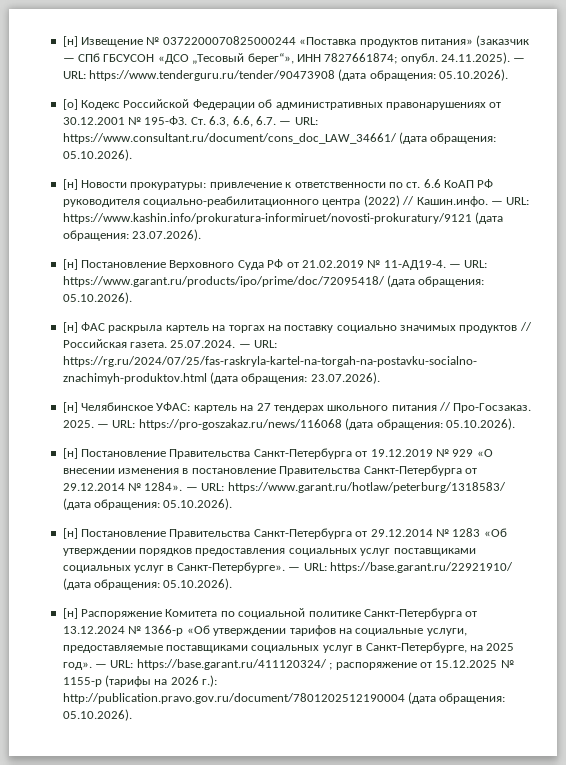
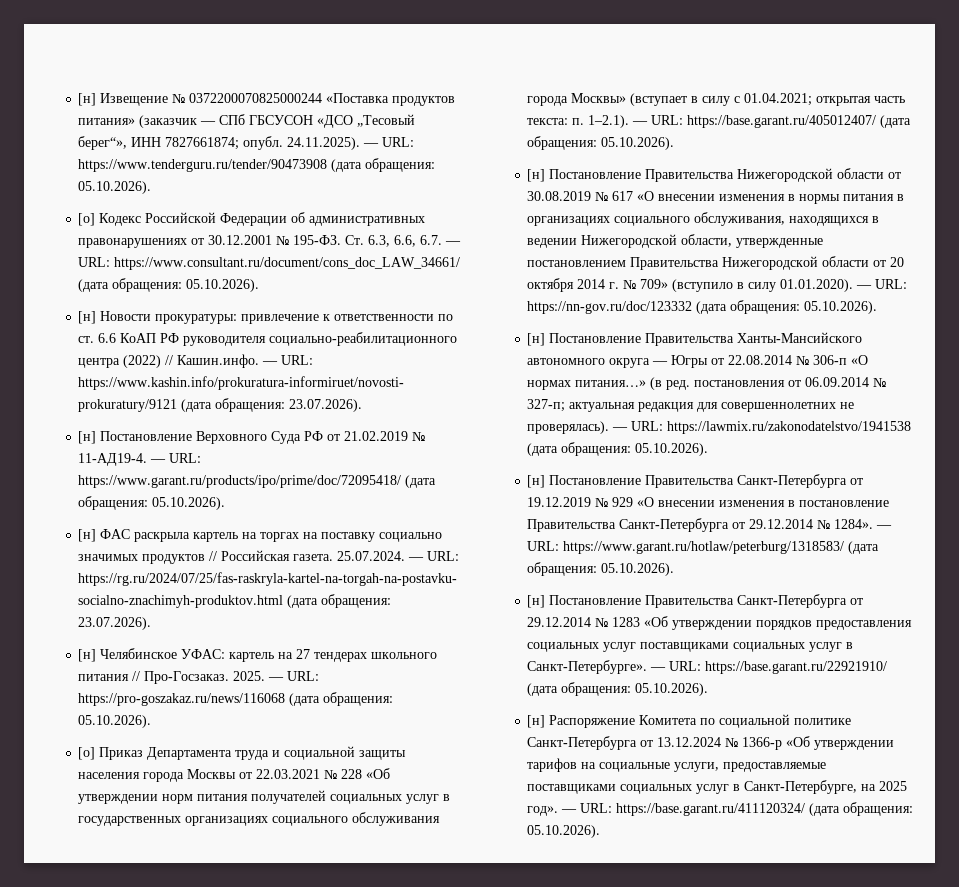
+ [о] Приказ Департамента труда и социальной защиты населения города Москвы от 22.03.2021 № 228 «Об утверждении норм питания получателей социальных услуг в государственных организациях социального обслуживания города Москвы» (вступает в силу с 01.04.2021; открытая часть текста: п. 1–2.1). — URL: https://base.garant.ru/405012407/ (дата обращения: 05.10.2026).
+ [н] Постановление Правительства Нижегородской области от 30.08.2019 № 617 «О внесении изменения в нормы питания в организациях социального обслуживания, находящихся в ведении Нижегородской области, утвержденные постановлением Правительства Нижегородской области от 20 октября 2014 г. № 709» (вступило в силу 01.01.2020). — URL: https://nn-gov.ru/doc/123332 (дата обращения: 05.10.2026).
+ [н] Постановление Правительства Ханты-Мансийского автономного округа — Югры от 22.08.2014 № 306-п «О нормах питания…» (в ред. постановления от 06.09.2014 № 327-п; актуальная редакция для совершеннолетних не проверялась). — URL: https://lawmix.ru/zakonodatelstvo/1941538 (дата обращения: 05.10.2026).
- — URL: https://base.garant.ru/411120324/ ; распоряжение от 15.12.2025 № 1155-р (тарифы на 2026 г.): http://publication.pravo.gov.ru/document/7801202512190004 (дата обращения: 05.10.2026).
+ — URL: https://base.garant.ru/411120324/ (дата обращения: 05.10.2026).

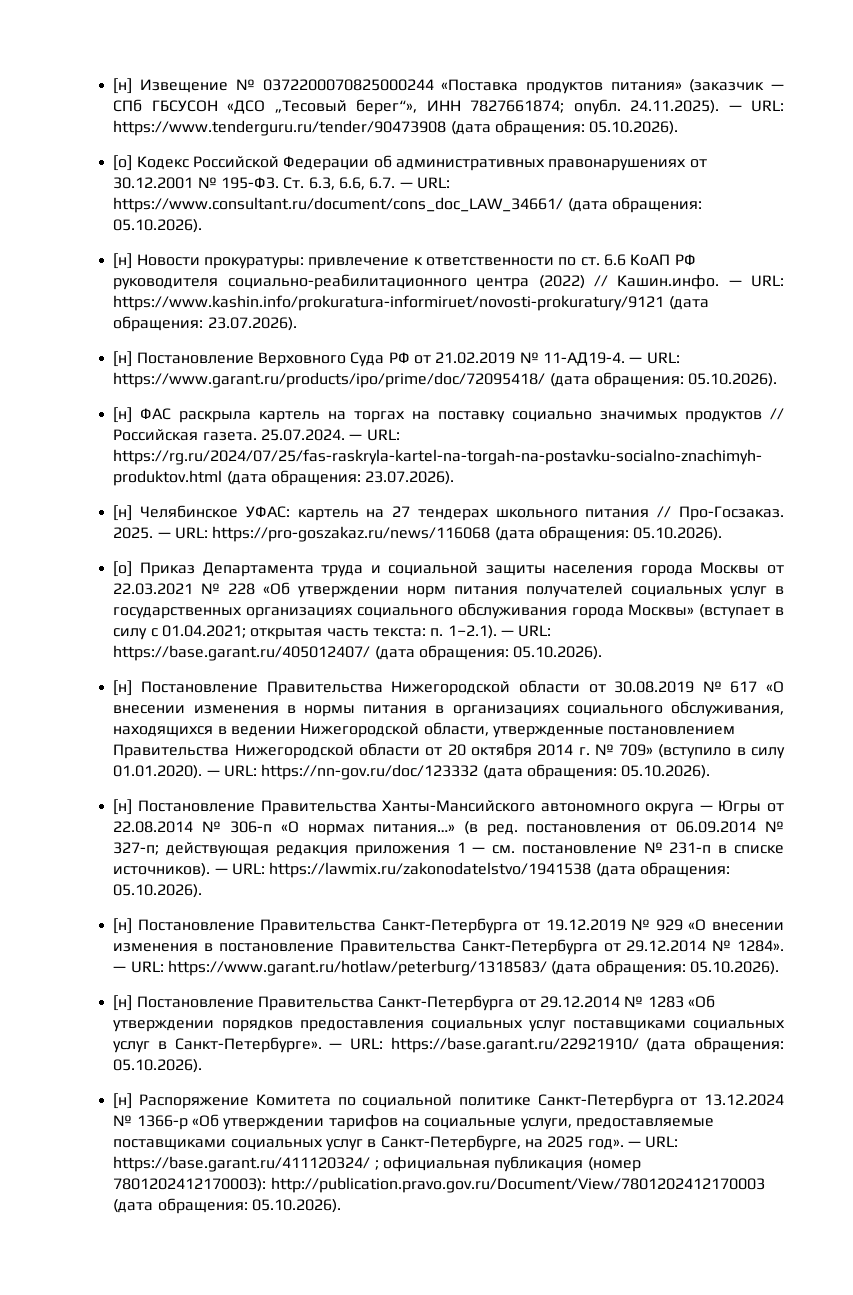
- (в ред. постановления от 06.09.2014 № 327-п; актуальная редакция для совершеннолетних не проверялась).
+ (в ред. постановления от 06.09.2014 № 327-п; действующая редакция приложения 1 — см. постановление № 231-п в списке источников).
- — URL: https://base.garant.ru/411120324/ (дата обращения: 05.10.2026).
+ — URL: https://base.garant.ru/411120324/ ; официальная публикация (номер 7801202412170003): http://publication.pravo.gov.ru/Document/View/7801202412170003 (дата обращения: 05.10.2026).

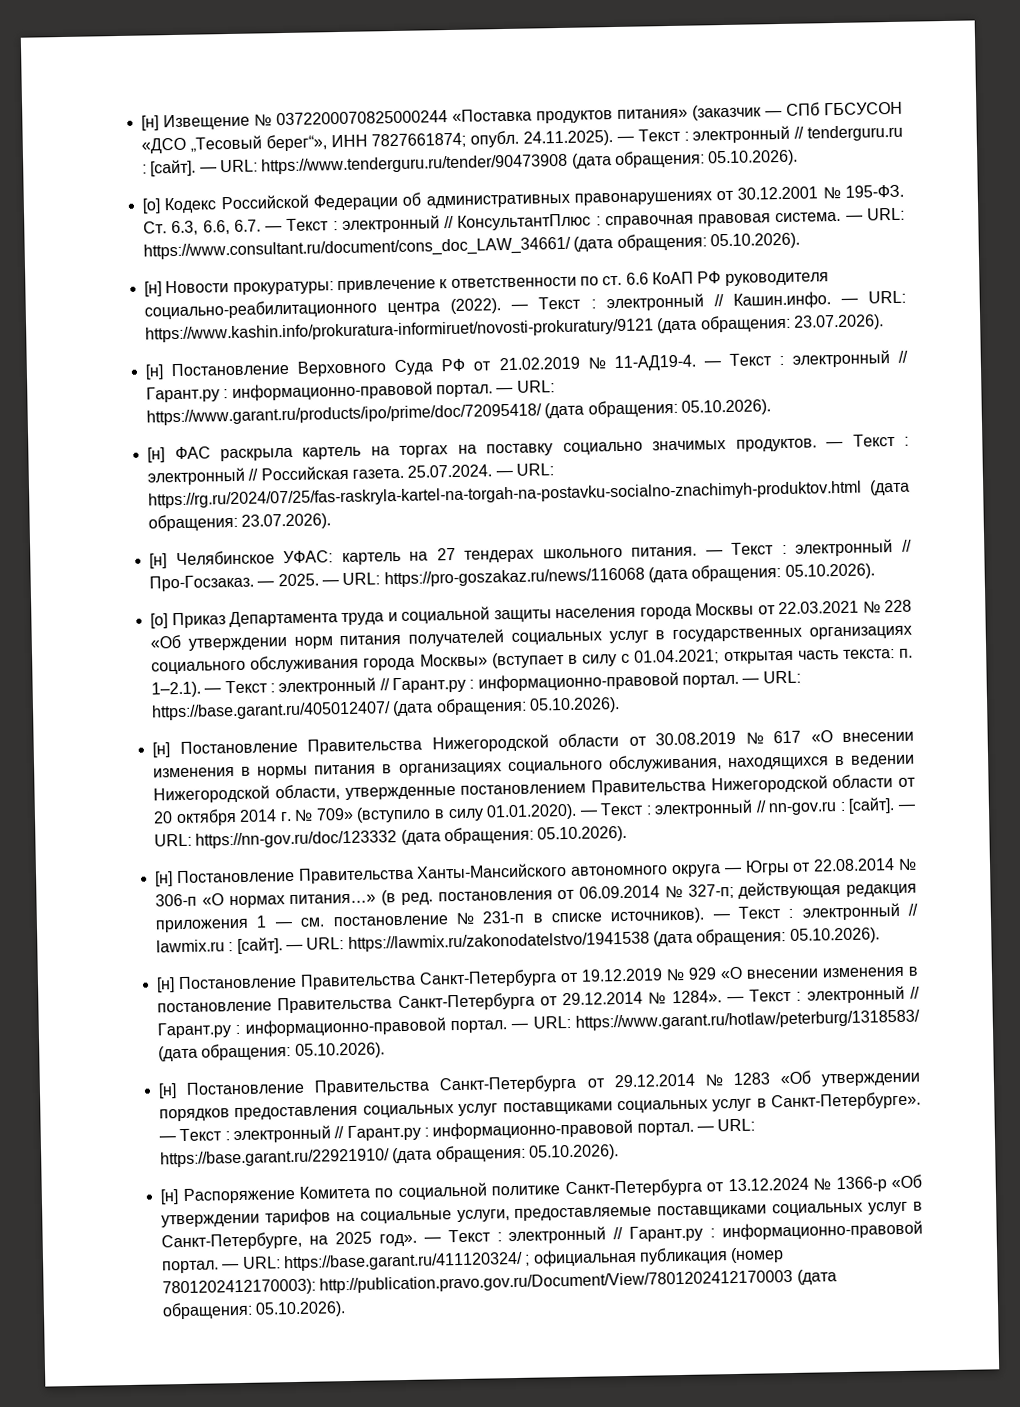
- 24.11.2025). — URL: https://www.tenderguru.ru/tender/90473908 (дата обращения: 05.10.2026).
+ 24.11.2025). — Текст : электронный // tenderguru.ru : [сайт]. — URL: https://www.tenderguru.ru/tender/90473908 (дата обращения: 05.10.2026).
- Ст. 6.3, 6.6, 6.7. — URL: https://www.consultant.ru/document/cons_doc_LAW_34661/ (дата обращения: 05.10.2026).
+ Ст. 6.3, 6.6, 6.7. — Текст : электронный // КонсультантПлюс : справочная правовая система. — URL: https://www.consultant.ru/document/cons_doc_LAW_34661/ (дата обращения: 05.10.2026).
- [н] Новости прокуратуры: привлечение к ответственности по ст. 6.6 КоАП РФ руководителя социально-реабилитационного центра (2022) // Кашин.инфо. — URL: https://www.kashin.info/prokuratura-informiruet/novosti-prokuratury/9121 (дата обращения: 23.07.2026).
+ [н] Новости прокуратуры: привлечение к ответственности по ст. 6.6 КоАП РФ руководителя социально-реабилитационного центра (2022). — Текст : электронный // Кашин.инфо. — URL: https://www.kashin.info/prokuratura-informiruet/novosti-prokuratury/9121 (дата обращения: 23.07.2026).
- — URL: https://www.garant.ru/products/ipo/prime/doc/72095418/ (дата обращения: 05.10.2026).
+ — Текст : электронный // Гарант.ру : информационно-правовой портал. — URL: https://www.garant.ru/products/ipo/prime/doc/72095418/ (дата обращения: 05.10.2026).
- [н] ФАС раскрыла картель на торгах на поставку социально значимых продуктов // Российская газета.
+ [н] ФАС раскрыла картель на торгах на поставку социально значимых продуктов. — Текст : электронный // Российская газета.
- [н] Челябинское УФАС: картель на 27 тендерах школьного питания // Про-Госзаказ.
+ [н] Челябинское УФАС: картель на 27 тендерах школьного питания. — Текст : электронный // Про-Госзаказ.
- 2025.
+ — 2025.
- [о] Приказ Департамента труда и социальной защиты населения города Москвы от 22.03.2021 № 228 «Об утверждении норм питания получателей социальных услуг в государственных организациях социального обслуживания города Москвы» (вступает в силу с 01.04.2021; открытая часть текста: п. 1–2.1). — URL: https://base.garant.ru/405012407/ (дата обращения: 05.10.2026).
+ [о] Приказ Департамента труда и социальной защиты населения города Москвы от 22.03.2021 № 228 «Об утверждении норм питания получателей социальных услуг в государственных организациях социального обслуживания города Москвы» (вступает в силу с 01.04.2021; открытая часть текста: п. 1–2.1). — Текст : электронный // Гарант.ру : информационно-правовой портал. — URL: https://base.garant.ru/405012407/ (дата обращения: 05.10.2026).
- [н] Постановление Правительства Нижегородской области от 30.08.2019 № 617 «О внесении изменения в нормы питания в организациях социального обслуживания, находящихся в ведении Нижегородской области, утвержденные постановлением Правительства Нижегородской области от 20 октября 2014 г. № 709» (вступило в силу 01.01.2020). — URL: https://nn-gov.ru/doc/123332 (дата обращения: 05.10.2026).
+ [н] Постановление Правительства Нижегородской области от 30.08.2019 № 617 «О внесении изменения в нормы питания в организациях социального обслуживания, находящихся в ведении Нижегородской области, утвержденные постановлением Правительства Нижегородской области от 20 октября 2014 г. № 709» (вступило в силу 01.01.2020). — Текст : электронный // nn-gov.ru : [сайт]. — URL: https://nn-gov.ru/doc/123332 (дата обращения: 05.10.2026).
- — URL: https://lawmix.ru/zakonodatelstvo/1941538 (дата обращения: 05.10.2026).
+ — Текст : электронный // lawmix.ru : [сайт]. — URL: https://lawmix.ru/zakonodatelstvo/1941538 (дата обращения: 05.10.2026).
- — URL: https://www.garant.ru/hotlaw/peterburg/1318583/ (дата обращения: 05.10.2026).
+ — Текст : электронный // Гарант.ру : информационно-правовой портал. — URL: https://www.garant.ru/hotlaw/peterburg/1318583/ (дата обращения: 05.10.2026).
- — URL: https://base.garant.ru/22921910/ (дата обращения: 05.10.2026).
+ — Текст : электронный // Гарант.ру : информационно-правовой портал. — URL: https://base.garant.ru/22921910/ (дата обращения: 05.10.2026).
- — URL: https://base.garant.ru/411120324/ ; официальная публикация (номер 7801202412170003): http://publication.pravo.gov.ru/Document/View/7801202412170003 (дата обращения: 05.10.2026).
+ — Текст : электронный // Гарант.ру : информационно-правовой портал. — URL: https://base.garant.ru/411120324/ ; официальная публикация (номер 7801202412170003): http://publication.pravo.gov.ru/Document/View/7801202412170003 (дата обращения: 05.10.2026).

